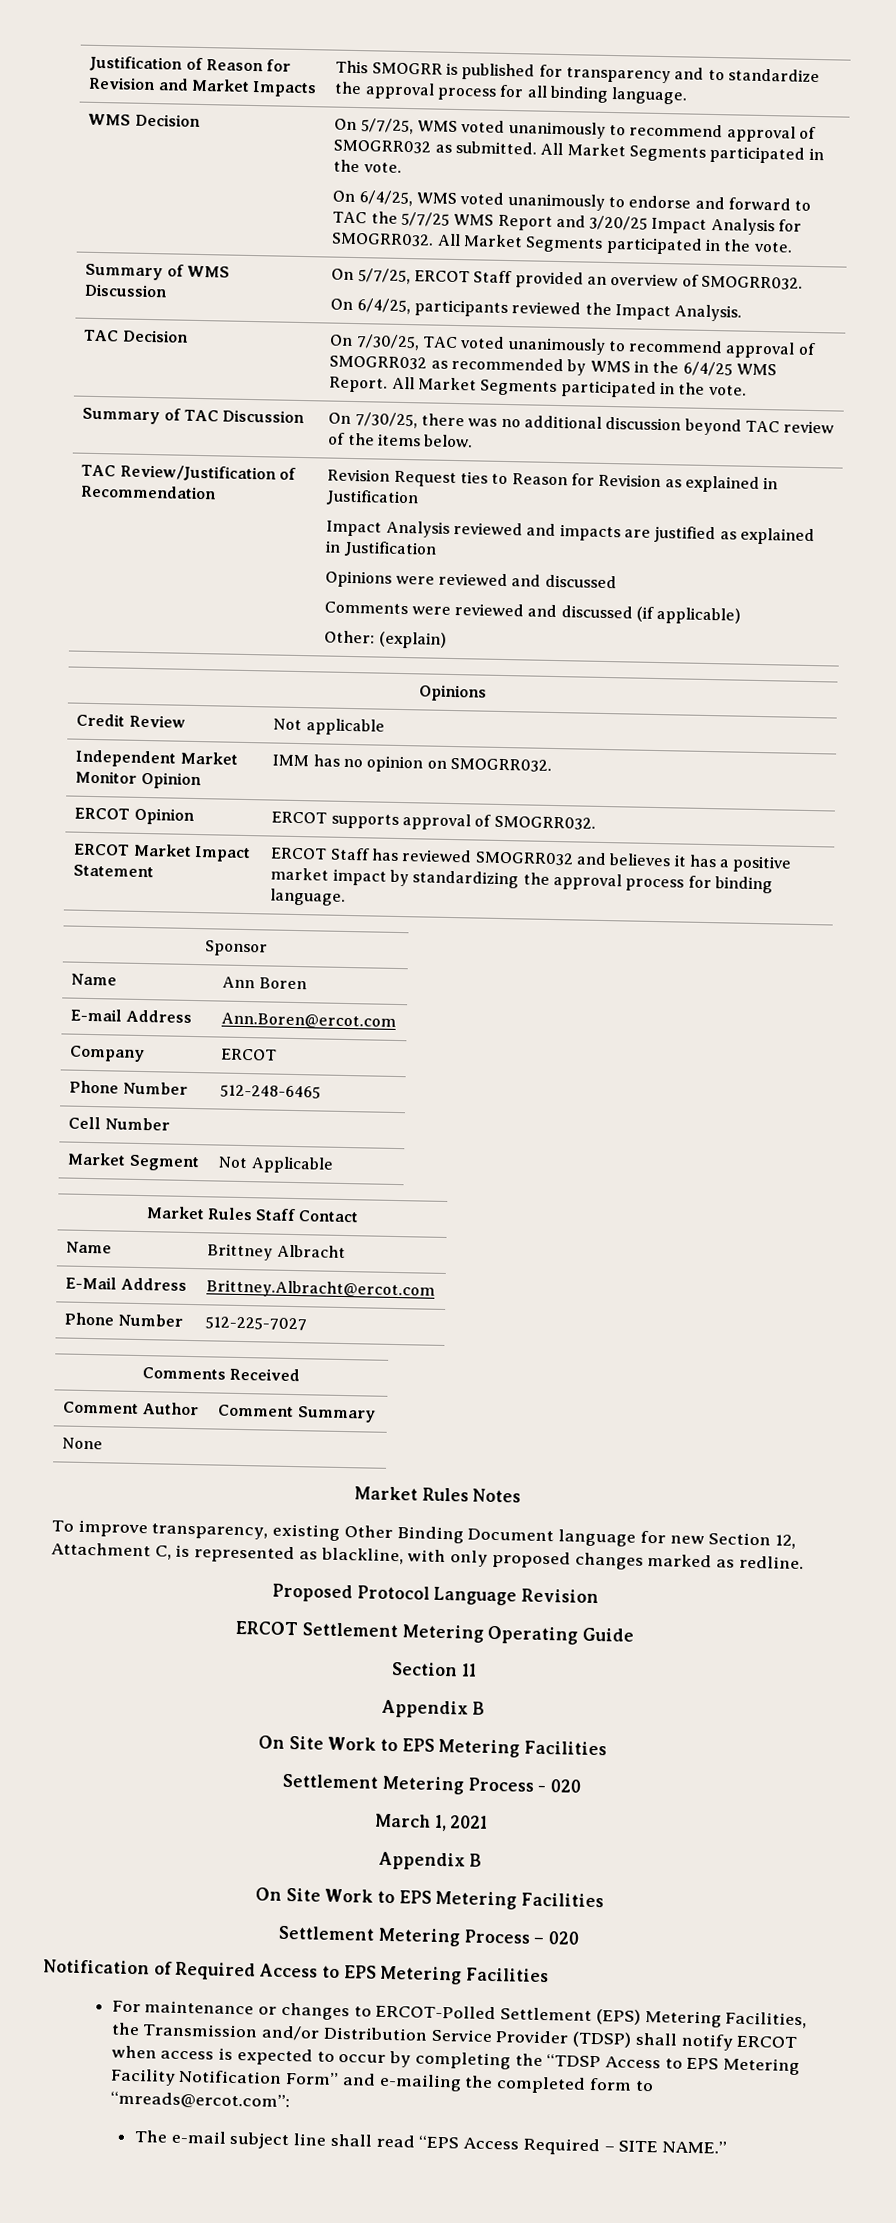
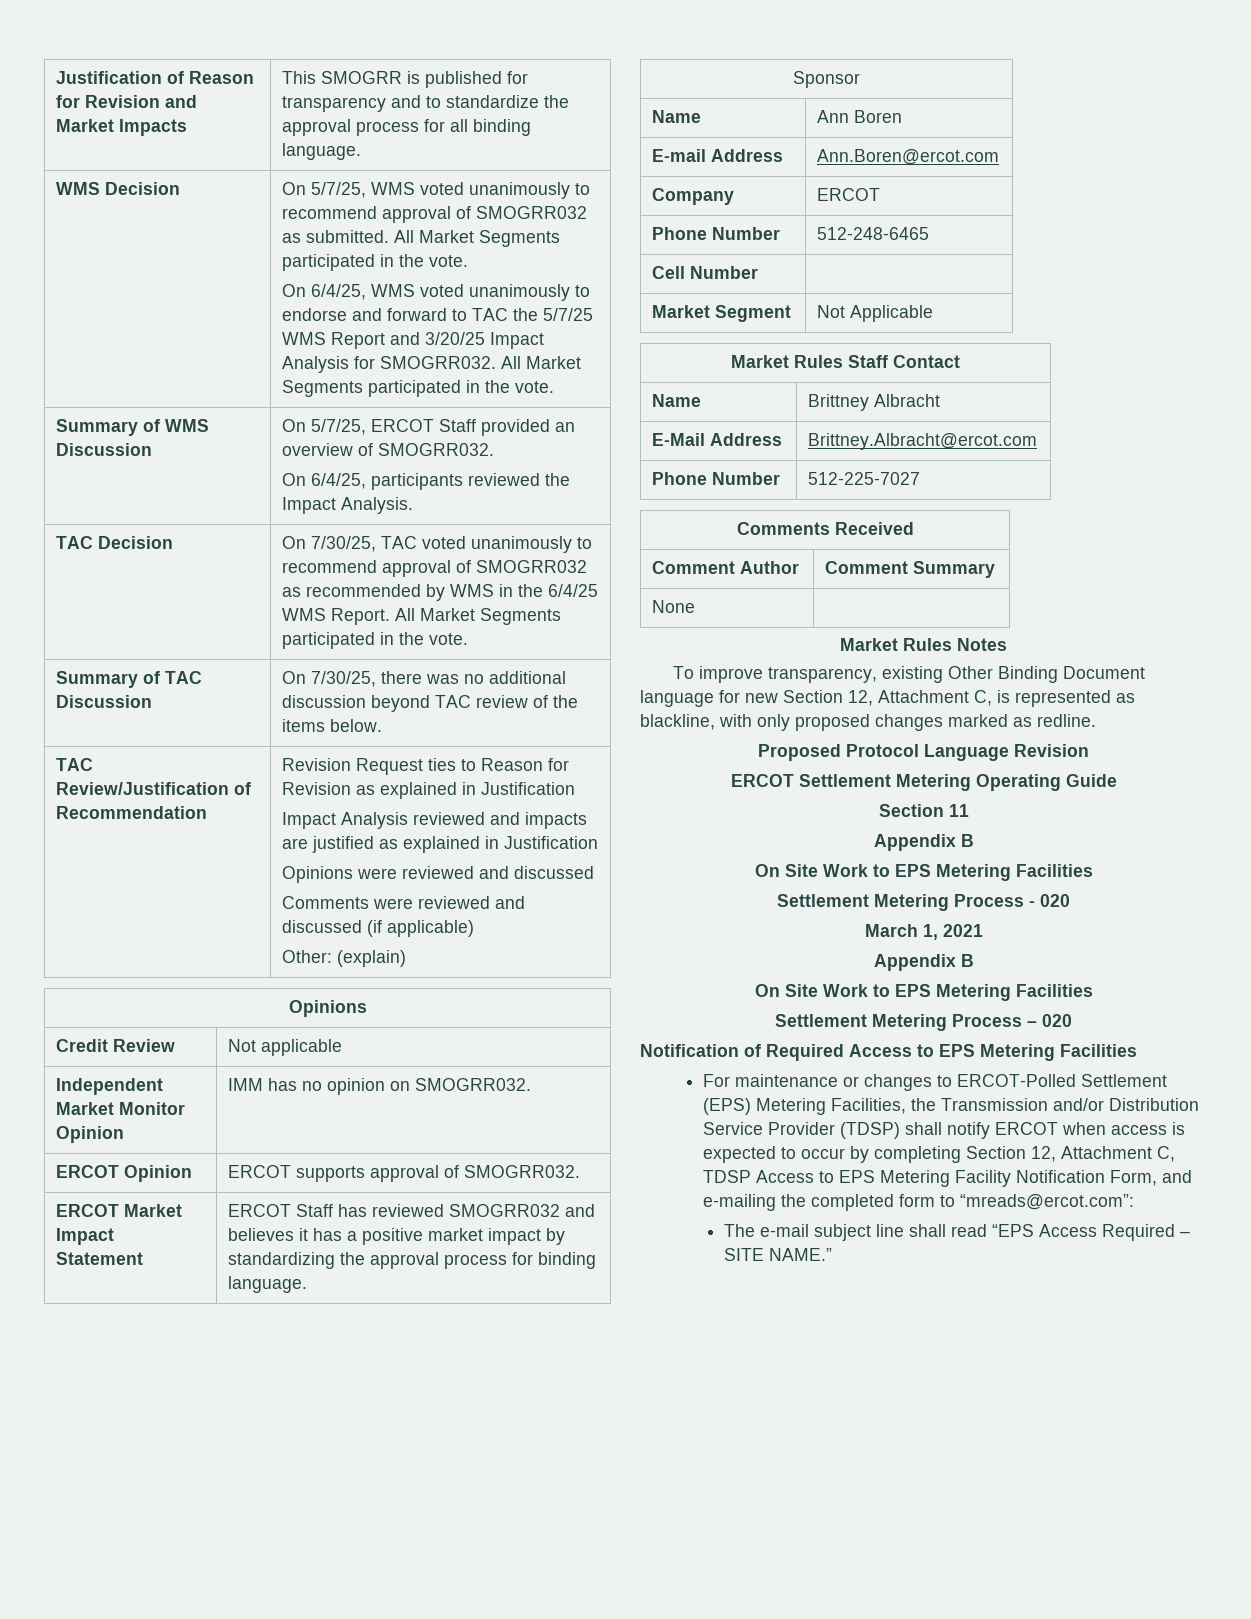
- For maintenance or changes to ERCOT-Polled Settlement (EPS) Metering Facilities, the Transmission and/or Distribution Service Provider (TDSP) shall notify ERCOT when access is expected to occur by completing the “TDSP Access to EPS Metering Facility Notification Form” and e-mailing the completed form to “mreads@ercot.com”:
+ For maintenance or changes to ERCOT-Polled Settlement (EPS) Metering Facilities, the Transmission and/or Distribution Service Provider (TDSP) shall notify ERCOT when access is expected to occur by completing Section 12, Attachment C, TDSP Access to EPS Metering Facility Notification Form, and e-mailing the completed form to “mreads@ercot.com”:

